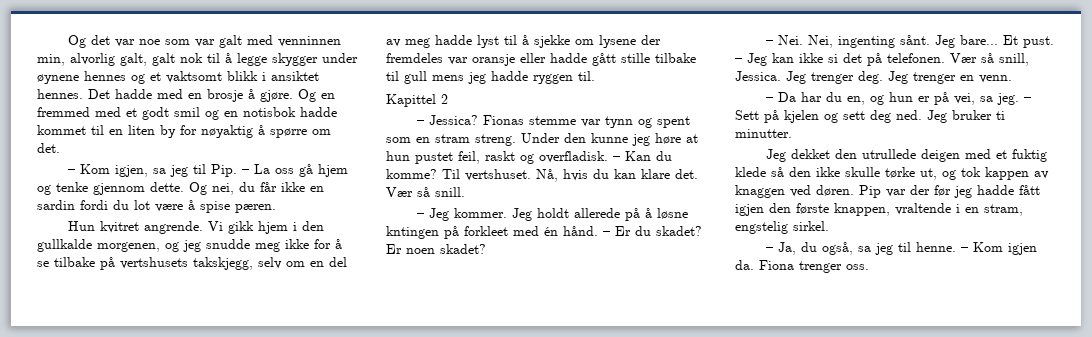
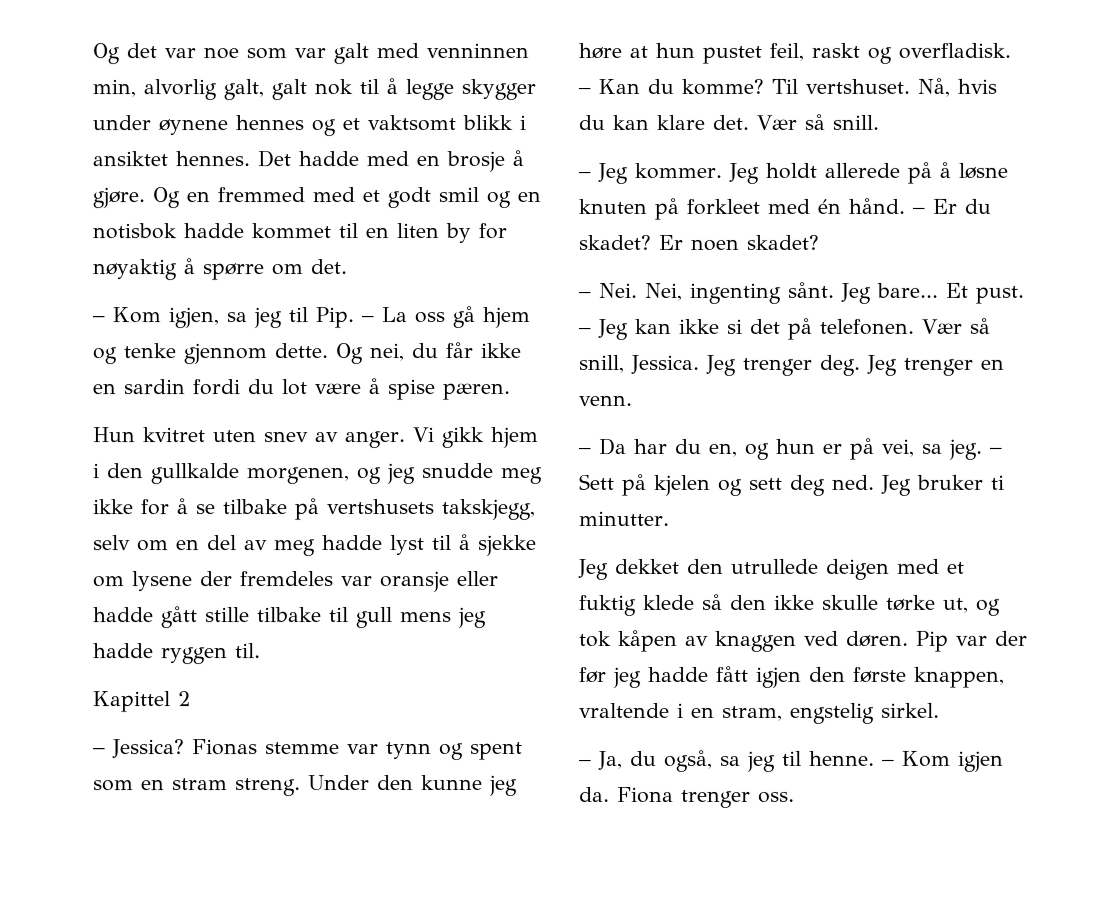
- Hun kvitret angrende.
+ Hun kvitret uten snev av anger.
- Jeg holdt allerede på å løsne kntingen på forkleet med én hånd.
+ Jeg holdt allerede på å løsne knuten på forkleet med én hånd.
- Jeg dekket den utrullede deigen med et fuktig klede så den ikke skulle tørke ut, og tok kappen av knaggen ved døren.
+ Jeg dekket den utrullede deigen med et fuktig klede så den ikke skulle tørke ut, og tok kåpen av knaggen ved døren.

